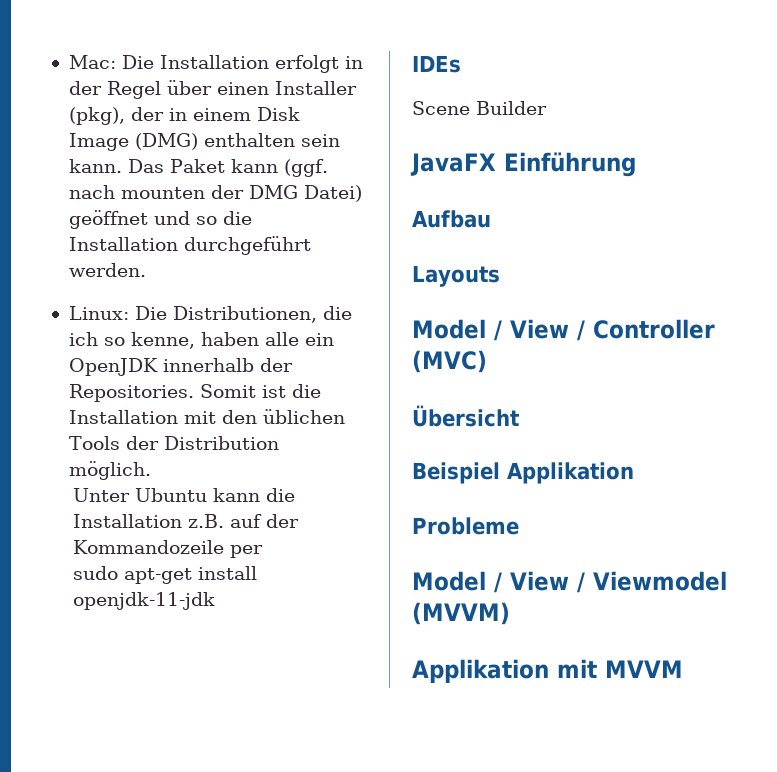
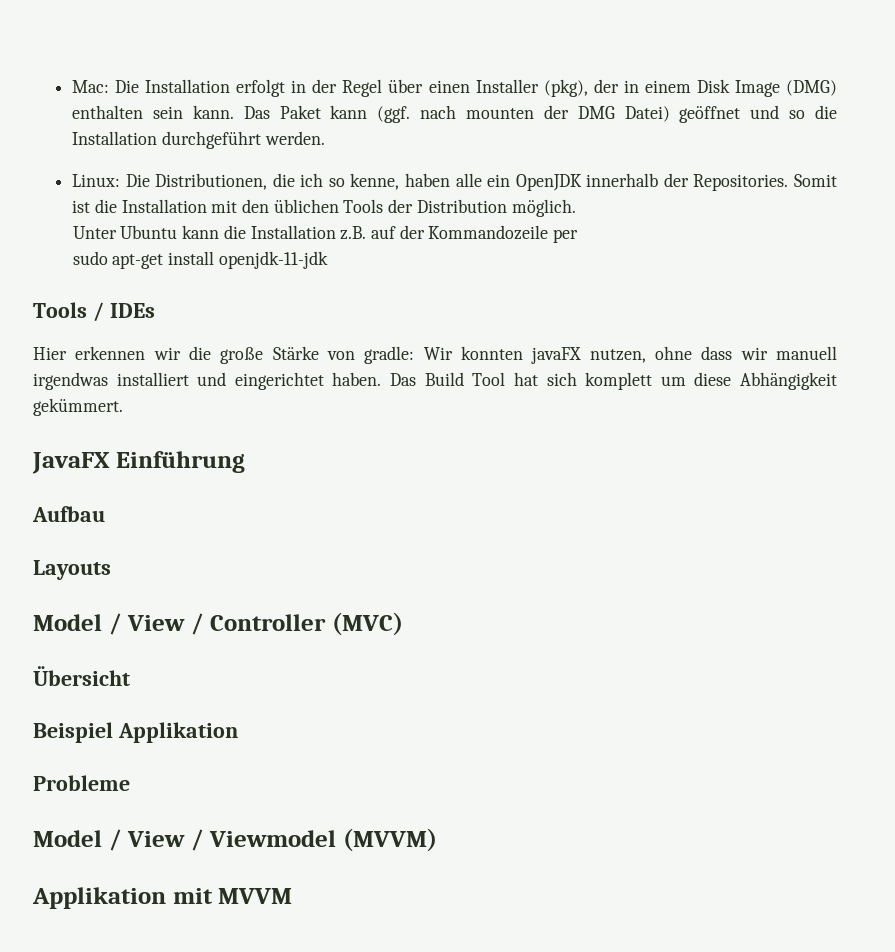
- IDEs
+ Tools / IDEs
- Scene Builder
+ Hier erkennen wir die große Stärke von gradle: Wir konnten javaFX nutzen, ohne dass wir manuell irgendwas installiert und eingerichtet haben. Das Build Tool hat sich komplett um diese Abhängigkeit gekümmert.

